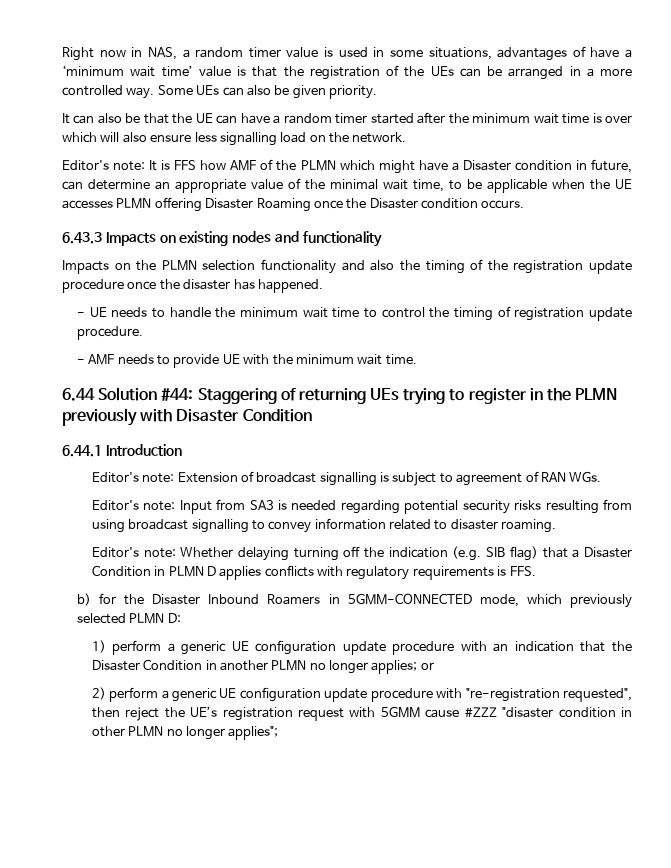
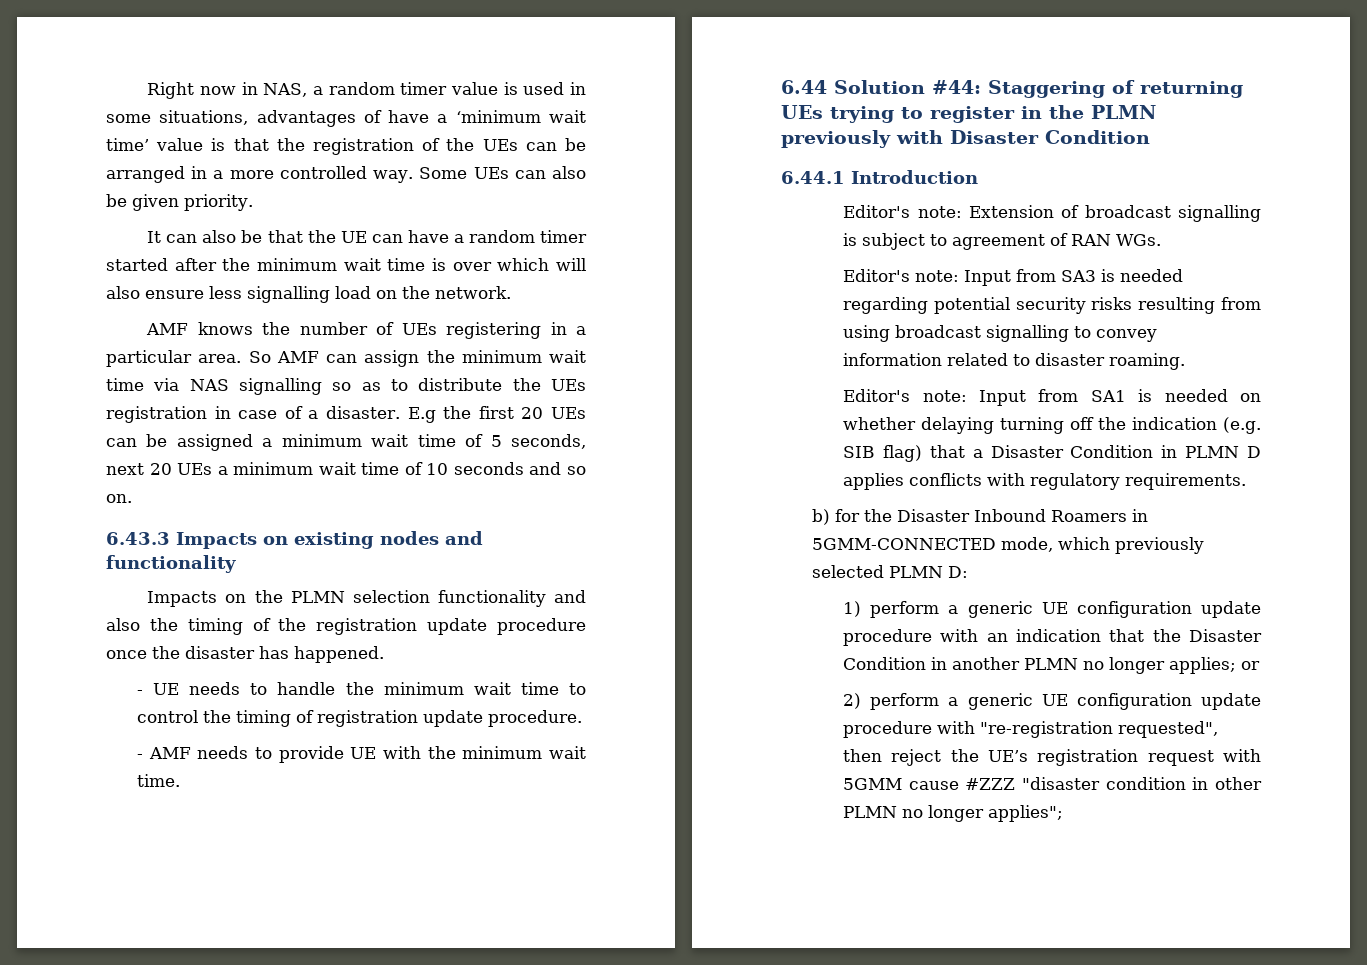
- Editor's note: It is FFS how AMF of the PLMN which might have a Disaster condition in future, can determine an appropriate value of the minimal wait time, to be applicable when the UE accesses PLMN offering Disaster Roaming once the Disaster condition occurs.
+ AMF knows the number of UEs registering in a particular area. So AMF can assign the minimum wait time via NAS signalling so as to distribute the UEs registration in case of a disaster. E.g the first 20 UEs can be assigned a minimum wait time of 5 seconds, next 20 UEs a minimum wait time of 10 seconds and so on.
- Editor's note: Whether delaying turning off the indication (e.g. SIB flag) that a Disaster Condition in PLMN D applies conflicts with regulatory requirements is FFS.
+ Editor's note: Input from SA1 is needed on whether delaying turning off the indication (e.g. SIB flag) that a Disaster Condition in PLMN D applies conflicts with regulatory requirements.

